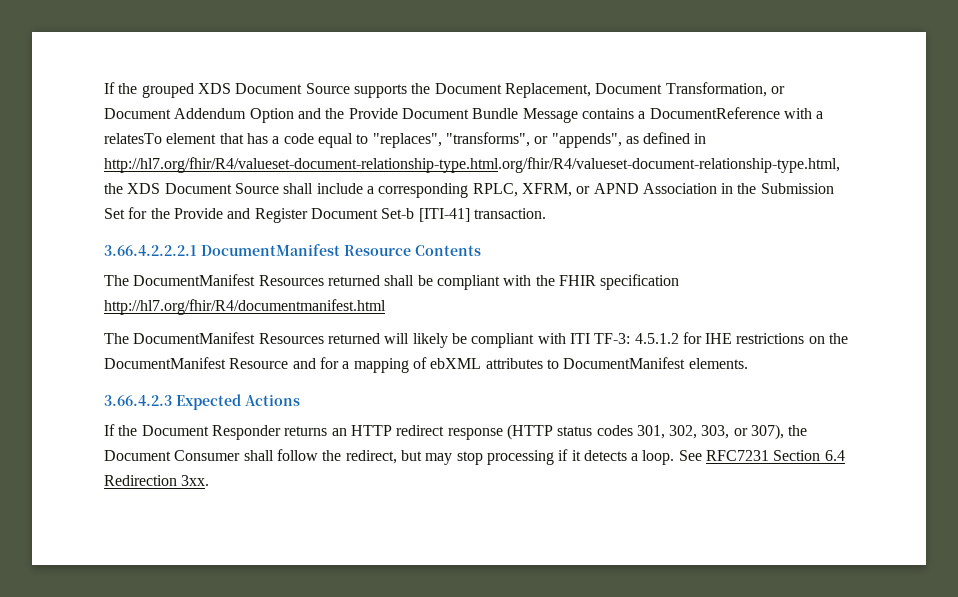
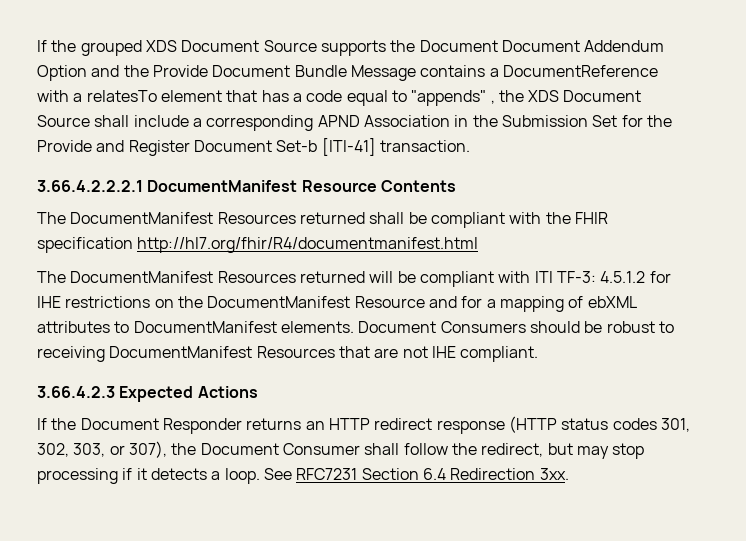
- If the grouped XDS Document Source supports the Document Replacement, Document Transformation, or Document Addendum Option and the Provide Document Bundle Message contains a DocumentReference with a relatesTo element that has a code equal to "replaces", "transforms", or "appends", as defined in http://hl7.org/fhir/R4/valueset-document-relationship-type.html.org/fhir/R4/valueset-document-relationship-type.html, the XDS Document Source shall include a corresponding RPLC, XFRM, or APND Association in the Submission Set for the Provide and Register Document Set-b [ITI-41] transaction.
+ If the grouped XDS Document Source supports the Document Document Addendum Option and the Provide Document Bundle Message contains a DocumentReference with a relatesTo element that has a code equal to "appends" , the XDS Document Source shall include a corresponding APND Association in the Submission Set for the Provide and Register Document Set-b [ITI-41] transaction.
- The DocumentManifest Resources returned will likely be compliant with ITI TF-3: 4.5.1.2 for IHE restrictions on the DocumentManifest Resource and for a mapping of ebXML attributes to DocumentManifest elements.
+ The DocumentManifest Resources returned will be compliant with ITI TF-3: 4.5.1.2 for IHE restrictions on the DocumentManifest Resource and for a mapping of ebXML attributes to DocumentManifest elements. Document Consumers should be robust to receiving DocumentManifest Resources that are not IHE compliant.

